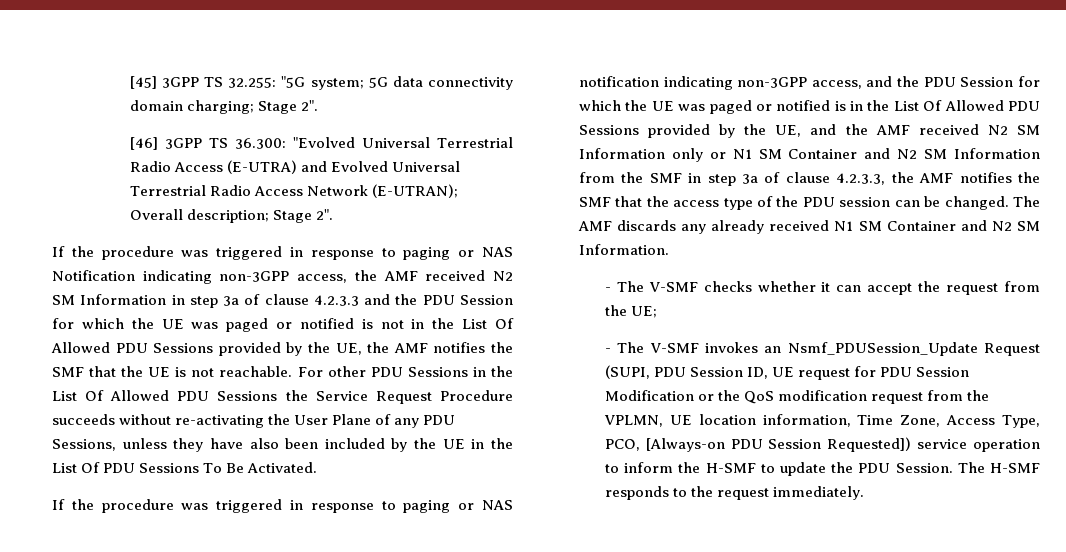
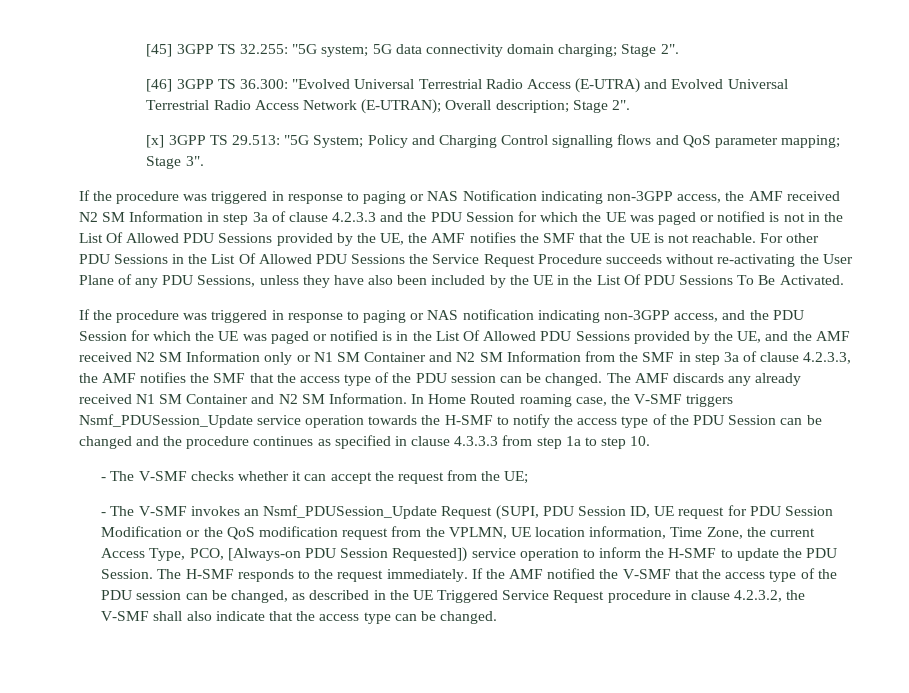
+ [x] 3GPP TS 29.513: "5G System; Policy and Charging Control signalling flows and QoS parameter mapping; Stage 3".
+ In Home Routed roaming case, the V-SMF triggers Nsmf_PDUSession_Update service operation towards the H-SMF to notify the access type of the PDU Session can be changed and the procedure continues as specified in clause 4.3.3.3 from step 1a to step 10.
- - The V-SMF invokes an Nsmf_PDUSession_Update Request (SUPI, PDU Session ID, UE request for PDU Session Modification or the QoS modification request from the VPLMN, UE location information, Time Zone, Access Type, PCO, [Always-on PDU Session Requested]) service operation to inform the H-SMF to update the PDU Session.
+ - The V-SMF invokes an Nsmf_PDUSession_Update Request (SUPI, PDU Session ID, UE request for PDU Session Modification or the QoS modification request from the VPLMN, UE location information, Time Zone, the current Access Type, PCO, [Always-on PDU Session Requested]) service operation to inform the H-SMF to update the PDU Session.
+ If the AMF notified the V-SMF that the access type of the PDU session can be changed, as described in the UE Triggered Service Request procedure in clause 4.2.3.2, the V-SMF shall also indicate that the access type can be changed.

